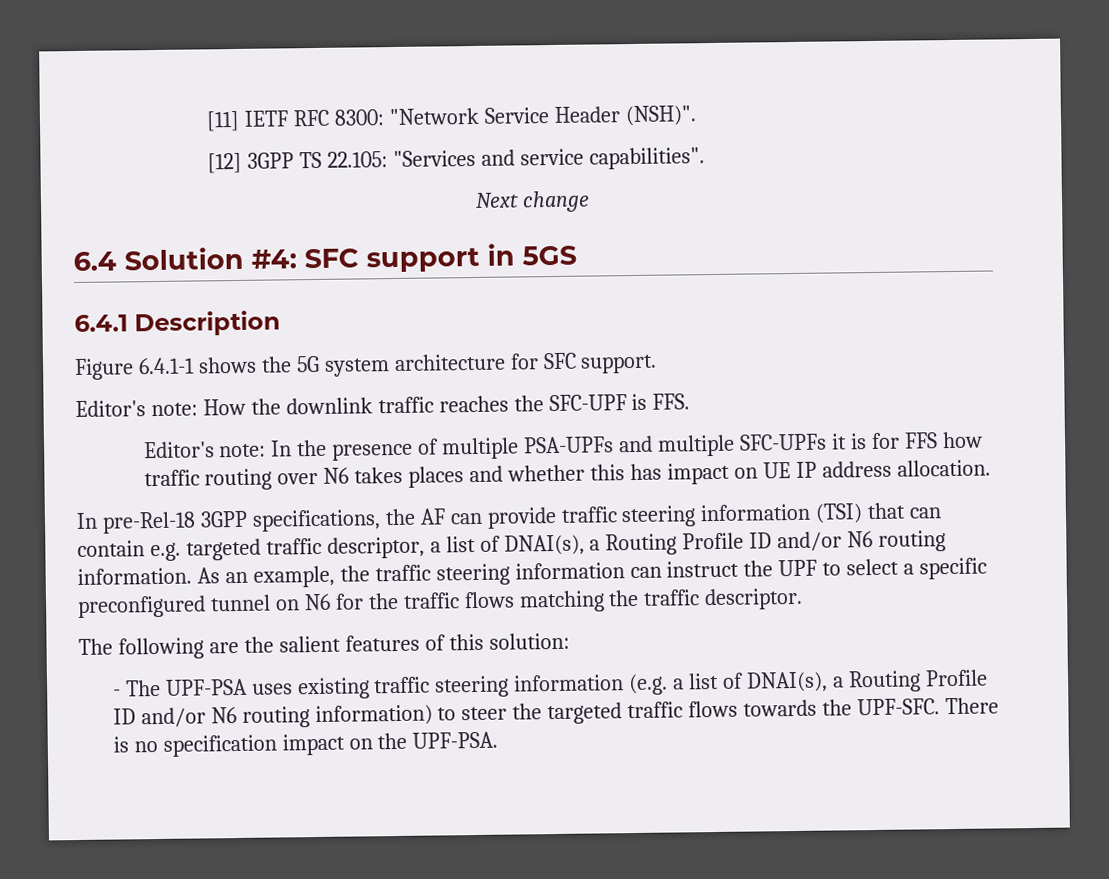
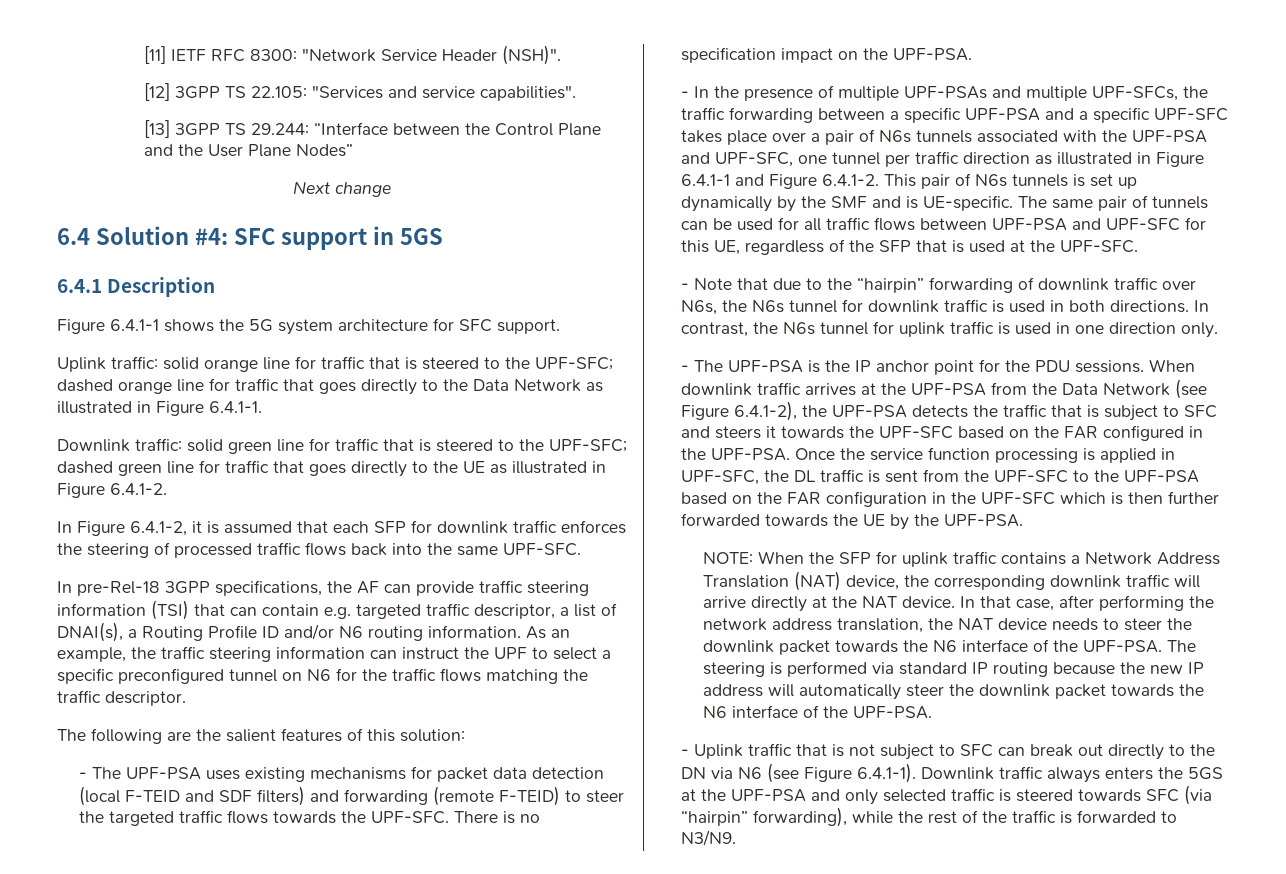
+ [13] 3GPP TS 29.244: “Interface between the Control Plane and the User Plane Nodes”
- Editor's note: How the downlink traffic reaches the SFC-UPF is FFS.
- Editor's note: In the presence of multiple PSA-UPFs and multiple SFC-UPFs it is for FFS how traffic routing over N6 takes places and whether this has impact on UE IP address allocation.
+ Uplink traffic: solid orange line for traffic that is steered to the UPF-SFC; dashed orange line for traffic that goes directly to the Data Network as illustrated in Figure 6.4.1-1.
+ Downlink traffic: solid green line for traffic that is steered to the UPF-SFC; dashed green line for traffic that goes directly to the UE as illustrated in Figure 6.4.1-2.
+ In Figure 6.4.1-2, it is assumed that each SFP for downlink traffic enforces the steering of processed traffic flows back into the same UPF-SFC.
- - The UPF-PSA uses existing traffic steering information (e.g. a list of DNAI(s), a Routing Profile ID and/or N6 routing information) to steer the targeted traffic flows towards the UPF-SFC.
+ - The UPF-PSA uses existing mechanisms for packet data detection (local F-TEID and SDF filters) and forwarding (remote F-TEID) to steer the targeted traffic flows towards the UPF-SFC.
+ - In the presence of multiple UPF-PSAs and multiple UPF-SFCs, the traffic forwarding between a specific UPF-PSA and a specific UPF-SFC takes place over a pair of N6s tunnels associated with the UPF-PSA and UPF-SFC, one tunnel per traffic direction as illustrated in Figure 6.4.1-1 and Figure 6.4.1-2. This pair of N6s tunnels is set up dynamically by the SMF and is UE-specific. The same pair of tunnels can be used for all traffic flows between UPF-PSA and UPF-SFC for this UE, regardless of the SFP that is used at the UPF-SFC.
+ - Note that due to the “hairpin” forwarding of downlink traffic over N6s, the N6s tunnel for downlink traffic is used in both directions. In contrast, the N6s tunnel for uplink traffic is used in one direction only.
+ - The UPF-PSA is the IP anchor point for the PDU sessions. When downlink traffic arrives at the UPF-PSA from the Data Network (see Figure 6.4.1-2), the UPF-PSA detects the traffic that is subject to SFC and steers it towards the UPF-SFC based on the FAR configured in the UPF-PSA. Once the service function processing is applied in UPF-SFC, the DL traffic is sent from the UPF-SFC to the UPF-PSA based on the FAR configuration in the UPF-SFC which is then further forwarded towards the UE by the UPF-PSA.
+ NOTE: When the SFP for uplink traffic contains a Network Address Translation (NAT) device, the corresponding downlink traffic will arrive directly at the NAT device. In that case, after performing the network address translation, the NAT device needs to steer the downlink packet towards the N6 interface of the UPF-PSA. The steering is performed via standard IP routing because the new IP address will automatically steer the downlink packet towards the N6 interface of the UPF-PSA.
+ - Uplink traffic that is not subject to SFC can break out directly to the DN via N6 (see Figure 6.4.1-1). Downlink traffic always enters the 5GS at the UPF-PSA and only selected traffic is steered towards SFC (via “hairpin” forwarding), while the rest of the traffic is forwarded to N3/N9.

